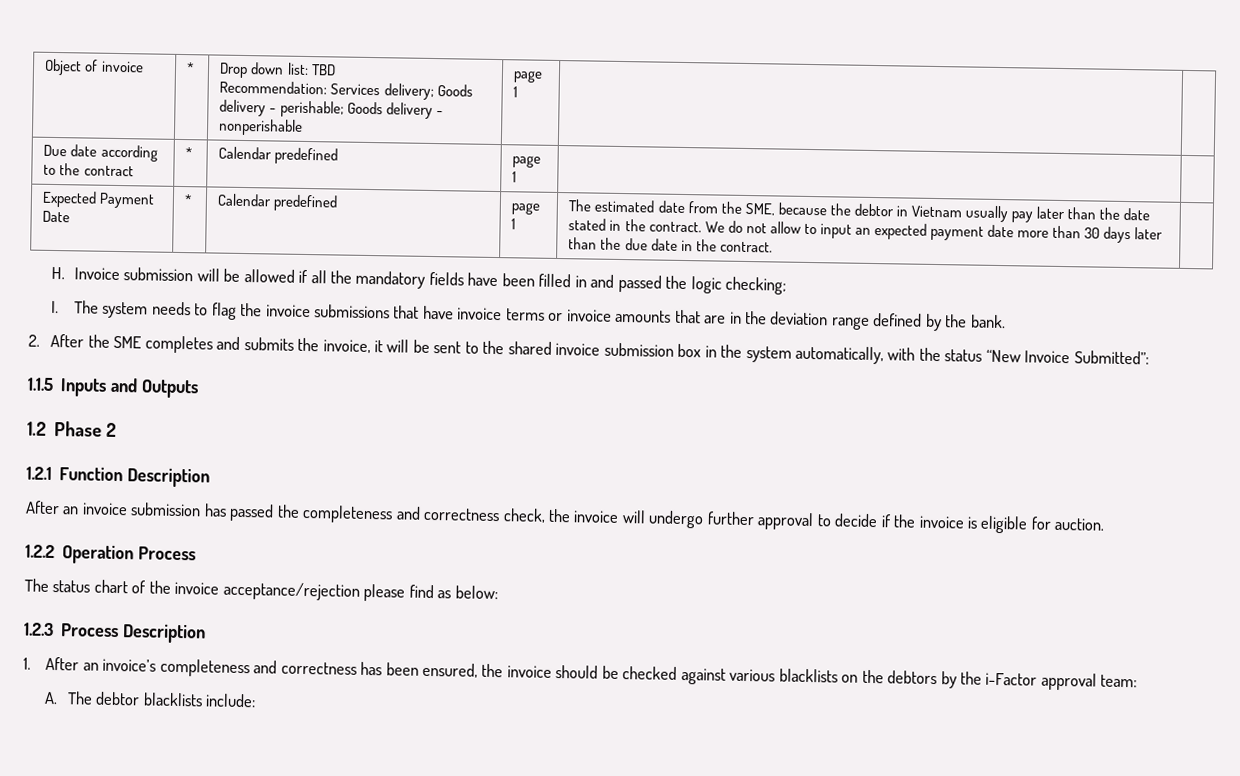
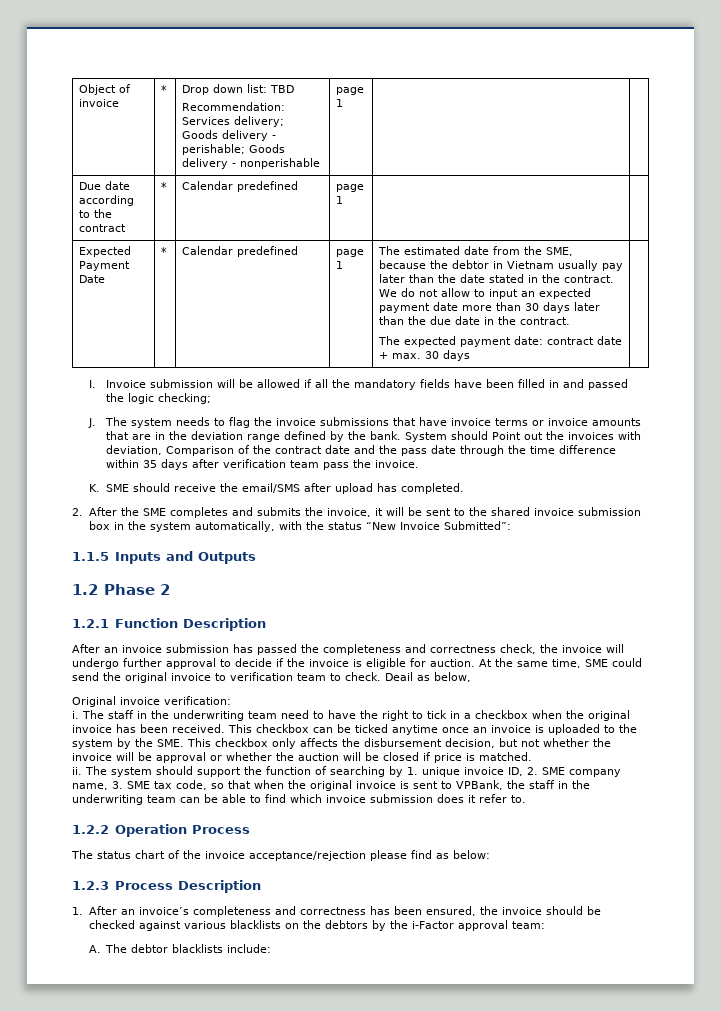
- H. Invoice submission will be allowed if all the mandatory fields have been filled in and passed the logic checking;
+ The expected payment date: contract date + max. 30 days |
+ I. Invoice submission will be allowed if all the mandatory fields have been filled in and passed the logic checking;
- I. The system needs to flag the invoice submissions that have invoice terms or invoice amounts that are in the deviation range defined by the bank.
+ J. The system needs to flag the invoice submissions that have invoice terms or invoice amounts that are in the deviation range defined by the bank. System should Point out the invoices with deviation, Comparison of the contract date and the pass date through the time difference within 35 days after verification team pass the invoice.
+ K. SME should receive the email/SMS after upload has completed.
+ At the same time, SME could send the original invoice to verification team to check. Deail as below,
+ Original invoice verification:
+ i. The staff in the underwriting team need to have the right to tick in a checkbox when the original invoice has been received. This checkbox can be ticked anytime once an invoice is uploaded to the system by the SME. This checkbox only affects the disbursement decision, but not whether the invoice will be approval or whether the auction will be closed if price is matched.
+ ii. The system should support the function of searching by 1. unique invoice ID, 2. SME company name, 3. SME tax code, so that when the original invoice is sent to VPBank, the staff in the underwriting team can be able to find which invoice submission does it refer to.

